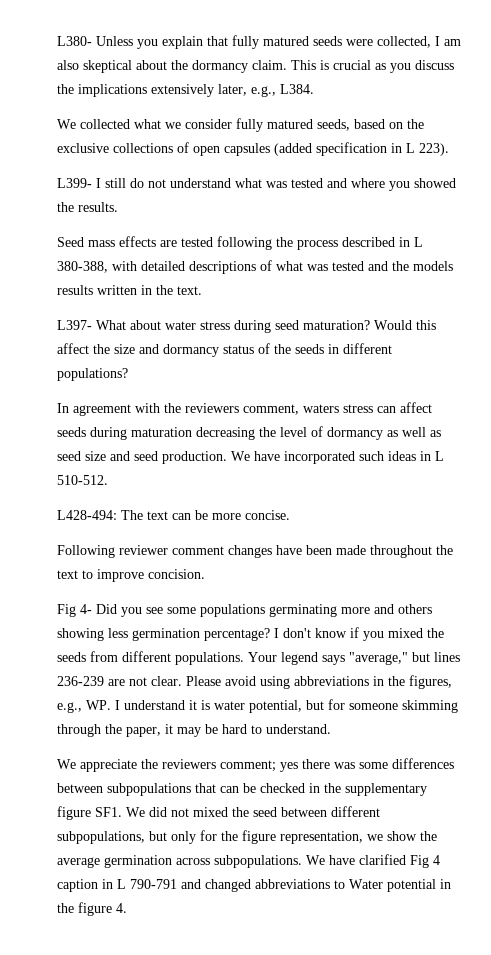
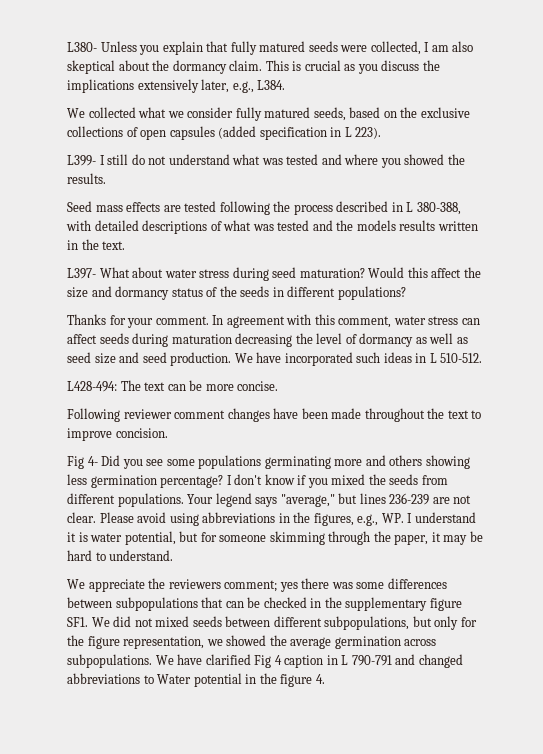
- In agreement with the reviewers comment, waters stress can affect seeds during maturation decreasing the level of dormancy as well as seed size and seed production.
+ Thanks for your comment. In agreement with this comment, water stress can affect seeds during maturation decreasing the level of dormancy as well as seed size and seed production.
- We appreciate the reviewers comment; yes there was some differences between subpopulations that can be checked in the supplementary figure SF1. We did not mixed the seed between different subpopulations, but only for the figure representation, we show the average germination across subpopulations.
+ We appreciate the reviewers comment; yes there was some differences between subpopulations that can be checked in the supplementary figure SF1. We did not mixed seeds between different subpopulations, but only for the figure representation, we showed the average germination across subpopulations.

